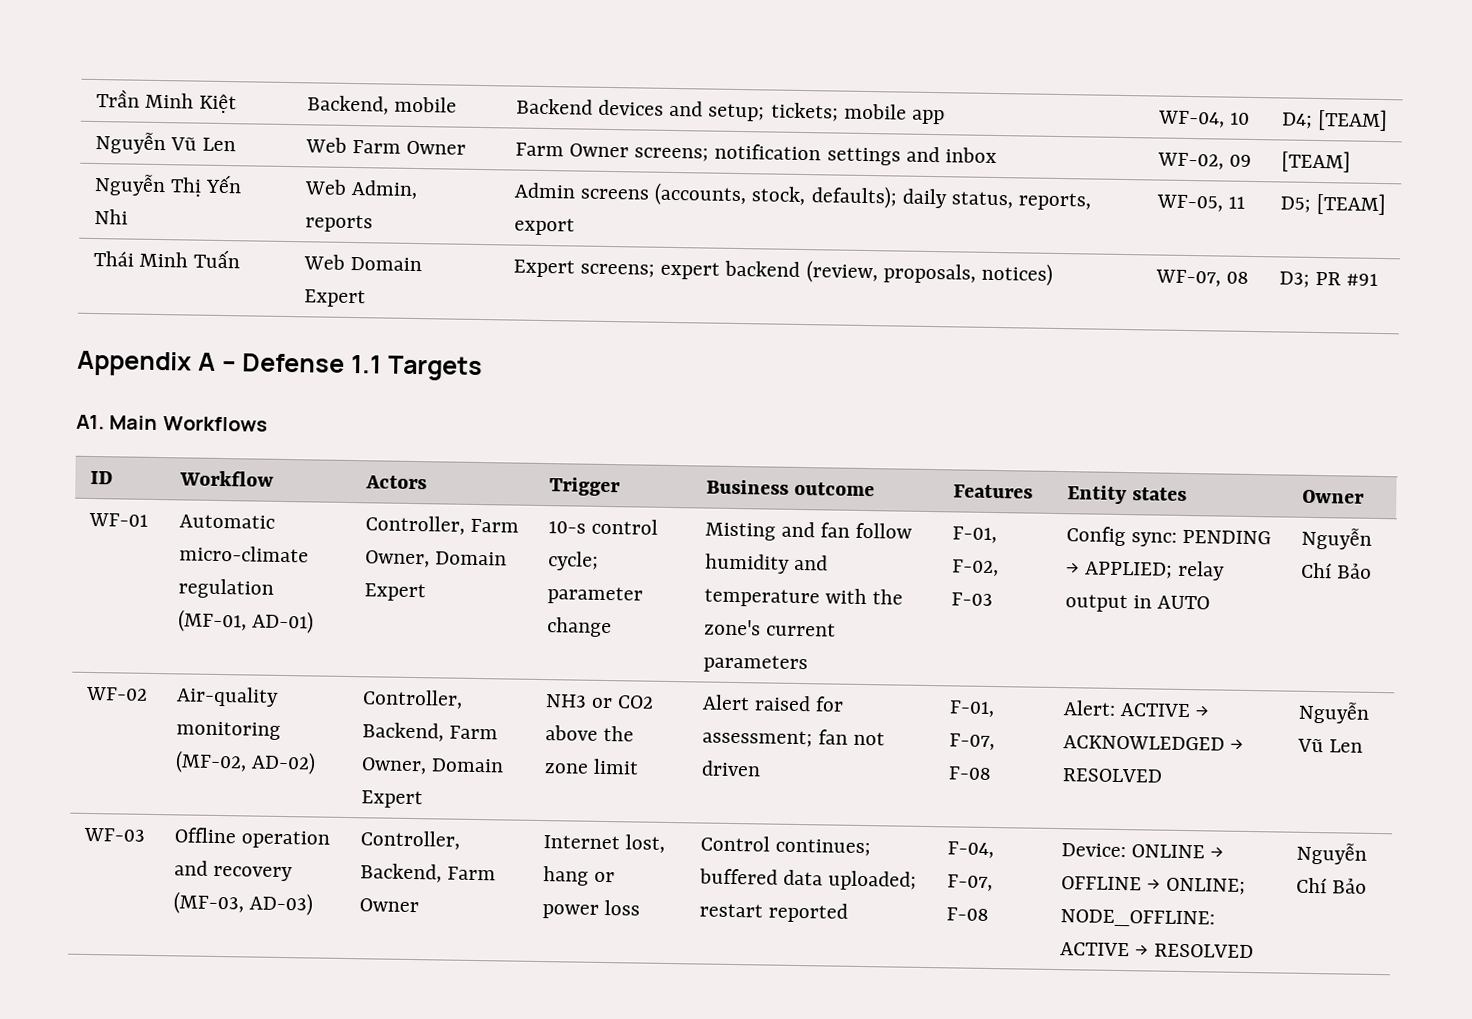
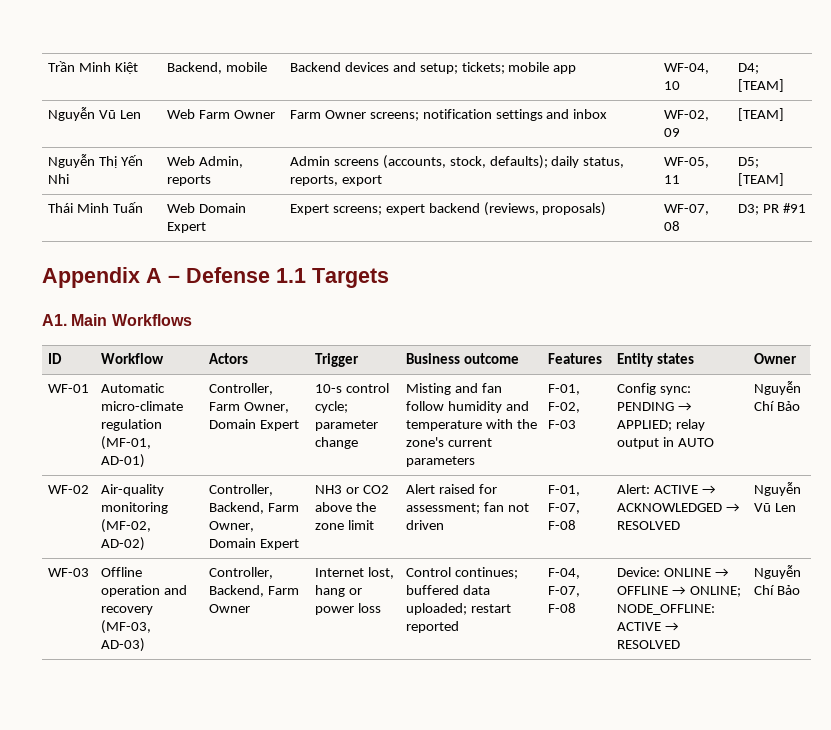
- Thái Minh Tuấn | Web Domain Expert | Expert screens; expert backend (review, proposals, notices) | WF-07, 08 | D3; PR #91
+ Thái Minh Tuấn | Web Domain Expert | Expert screens; expert backend (reviews, proposals) | WF-07, 08 | D3; PR #91

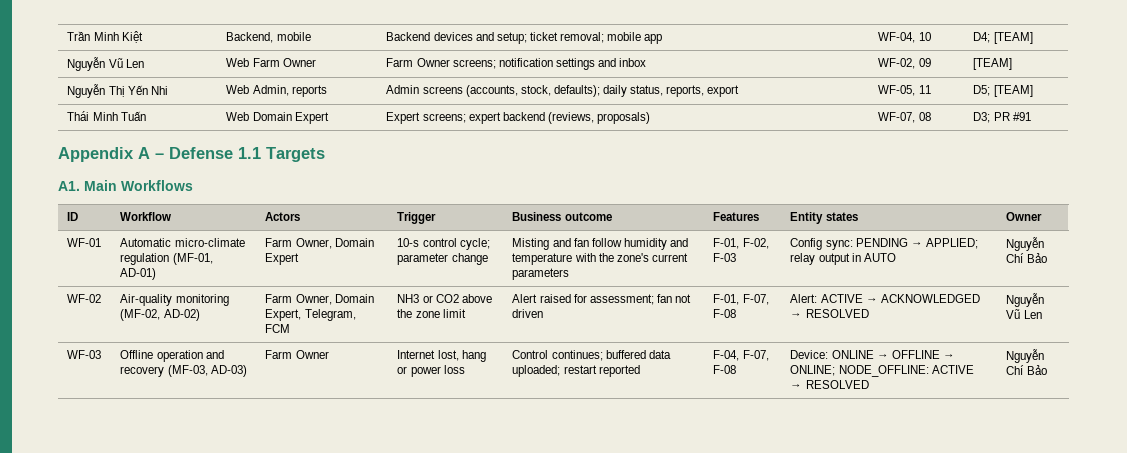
- Trần Minh Kiệt | Backend, mobile | Backend devices and setup; tickets; mobile app | WF-04, 10 | D4; [TEAM]
+ Trần Minh Kiệt | Backend, mobile | Backend devices and setup; ticket removal; mobile app | WF-04, 10 | D4; [TEAM]
- Controller, Farm Owner, Domain Expert
+ Farm Owner, Domain Expert
- WF-02 | Air-quality monitoring (MF-02, AD-02) | Controller, Backend, Farm Owner, Domain Expert | NH3 or CO2 above the zone limit | Alert raised for assessment; fan not driven | F-01, F-07, F-08 | Alert: ACTIVE → ACKNOWLEDGED → RESOLVED | Nguyễn Vũ Len
+ WF-02 | Air-quality monitoring (MF-02, AD-02) | Farm Owner, Domain Expert, Telegram, FCM | NH3 or CO2 above the zone limit | Alert raised for assessment; fan not driven | F-01, F-07, F-08 | Alert: ACTIVE → ACKNOWLEDGED → RESOLVED | Nguyễn Vũ Len
- WF-03 | Offline operation and recovery (MF-03, AD-03) | Controller, Backend, Farm Owner | Internet lost, hang or power loss | Control continues; buffered data uploaded; restart reported | F-04, F-07, F-08 | Device: ONLINE → OFFLINE → ONLINE; NODE_OFFLINE: ACTIVE → RESOLVED | Nguyễn Chí Bảo
+ WF-03 | Offline operation and recovery (MF-03, AD-03) | Farm Owner | Internet lost, hang or power loss | Control continues; buffered data uploaded; restart reported | F-04, F-07, F-08 | Device: ONLINE → OFFLINE → ONLINE; NODE_OFFLINE: ACTIVE → RESOLVED | Nguyễn Chí Bảo

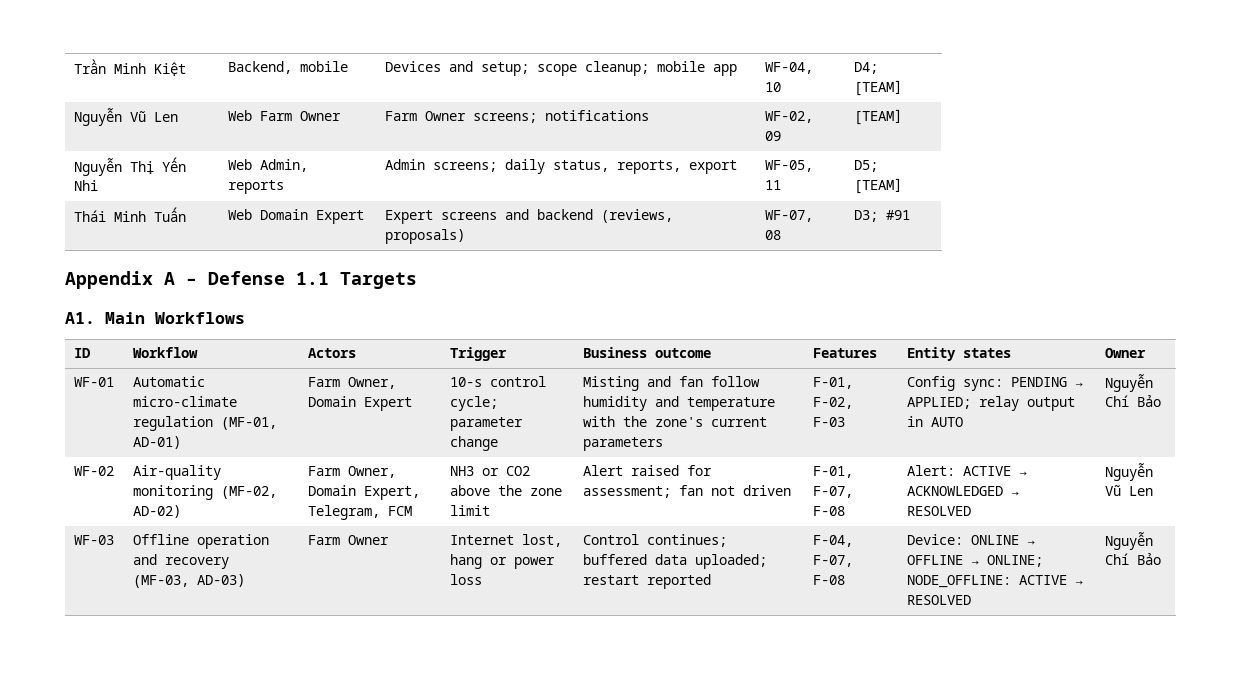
- Trần Minh Kiệt | Backend, mobile | Backend devices and setup; ticket removal; mobile app | WF-04, 10 | D4; [TEAM]
+ Trần Minh Kiệt | Backend, mobile | Devices and setup; scope cleanup; mobile app | WF-04, 10 | D4; [TEAM]
- Nguyễn Vũ Len | Web Farm Owner | Farm Owner screens; notification settings and inbox | WF-02, 09 | [TEAM]
+ Nguyễn Vũ Len | Web Farm Owner | Farm Owner screens; notifications | WF-02, 09 | [TEAM]
- Nguyễn Thị Yến Nhi | Web Admin, reports | Admin screens (accounts, stock, defaults); daily status, reports, export | WF-05, 11 | D5; [TEAM]
+ Nguyễn Thị Yến Nhi | Web Admin, reports | Admin screens; daily status, reports, export | WF-05, 11 | D5; [TEAM]
- Thái Minh Tuấn | Web Domain Expert | Expert screens; expert backend (reviews, proposals) | WF-07, 08 | D3; PR #91
+ Thái Minh Tuấn | Web Domain Expert | Expert screens and backend (reviews, proposals) | WF-07, 08 | D3; #91

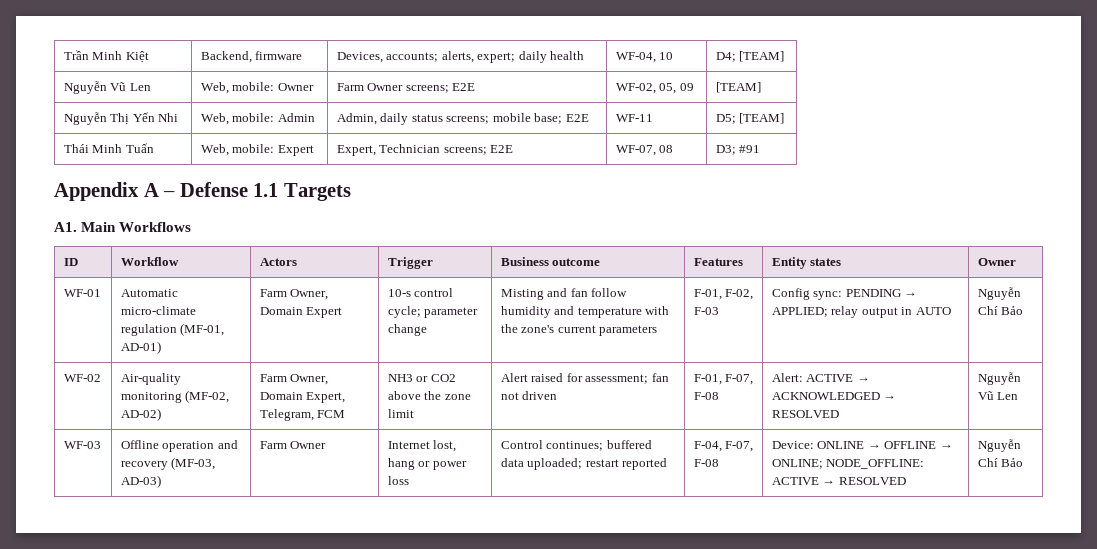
- Trần Minh Kiệt | Backend, mobile | Devices and setup; scope cleanup; mobile app | WF-04, 10 | D4; [TEAM]
+ Trần Minh Kiệt | Backend, firmware | Devices, accounts; alerts, expert; daily health | WF-04, 10 | D4; [TEAM]
- Nguyễn Vũ Len | Web Farm Owner | Farm Owner screens; notifications | WF-02, 09 | [TEAM]
+ Nguyễn Vũ Len | Web, mobile: Owner | Farm Owner screens; E2E | WF-02, 05, 09 | [TEAM]
- Nguyễn Thị Yến Nhi | Web Admin, reports | Admin screens; daily status, reports, export | WF-05, 11 | D5; [TEAM]
+ Nguyễn Thị Yến Nhi | Web, mobile: Admin | Admin, daily status screens; mobile base; E2E | WF-11 | D5; [TEAM]
- Thái Minh Tuấn | Web Domain Expert | Expert screens and backend (reviews, proposals) | WF-07, 08 | D3; #91
+ Thái Minh Tuấn | Web, mobile: Expert | Expert, Technician screens; E2E | WF-07, 08 | D3; #91

